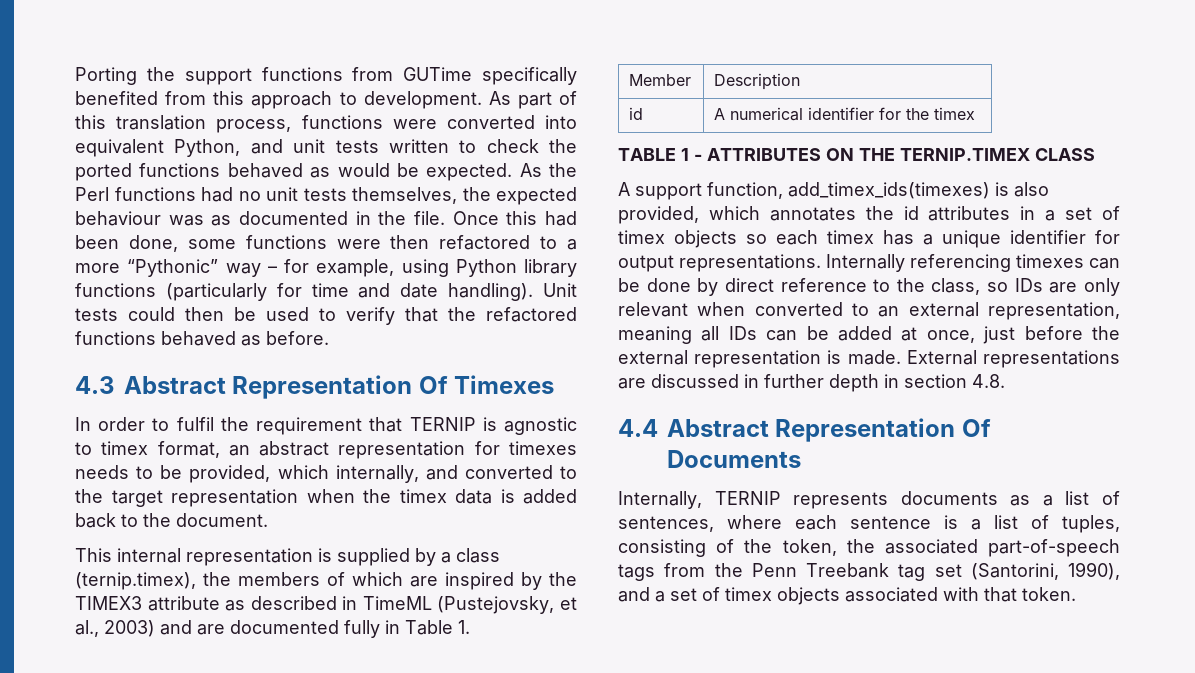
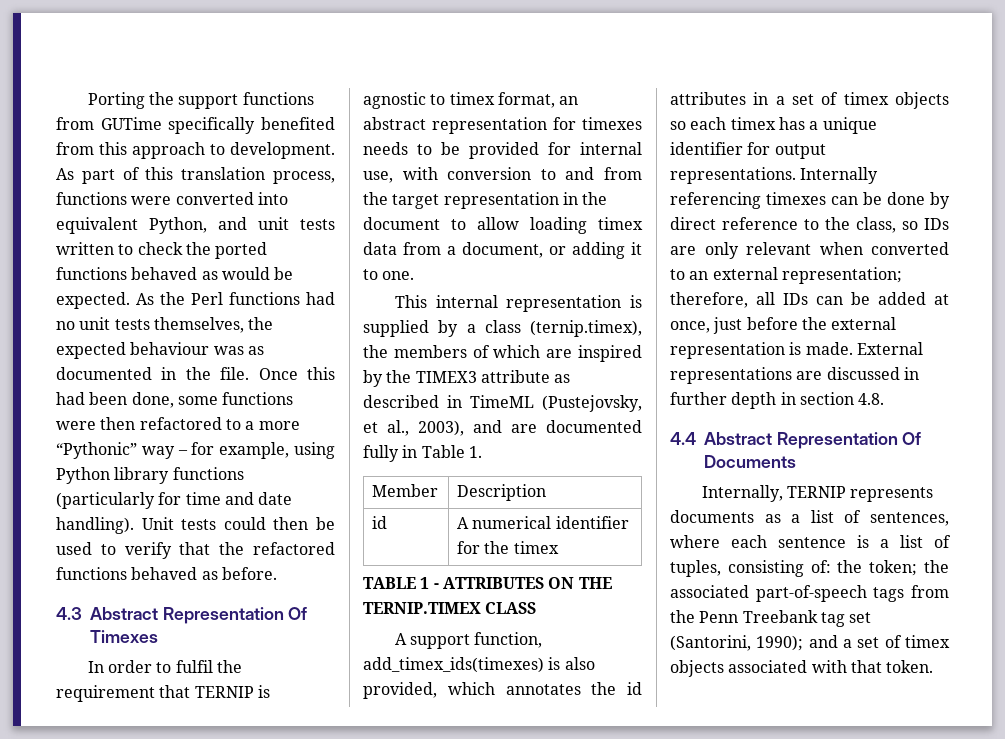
- In order to fulfil the requirement that TERNIP is agnostic to timex format, an abstract representation for timexes needs to be provided, which internally, and converted to the target representation when the timex data is added back to the document.
+ In order to fulfil the requirement that TERNIP is agnostic to timex format, an abstract representation for timexes needs to be provided for internal use, with conversion to and from the target representation in the document to allow loading timex data from a document, or adding it to one.
- This internal representation is supplied by a class (ternip.timex), the members of which are inspired by the TIMEX3 attribute as described in TimeML (Pustejovsky, et al., 2003) and are documented fully in Table 1.
+ This internal representation is supplied by a class (ternip.timex), the members of which are inspired by the TIMEX3 attribute as described in TimeML (Pustejovsky, et al., 2003), and are documented fully in Table 1.
- Internally referencing timexes can be done by direct reference to the class, so IDs are only relevant when converted to an external representation, meaning all IDs can be added at once, just before the external representation is made.
+ Internally referencing timexes can be done by direct reference to the class, so IDs are only relevant when converted to an external representation; therefore, all IDs can be added at once, just before the external representation is made.
- Internally, TERNIP represents documents as a list of sentences, where each sentence is a list of tuples, consisting of the token, the associated part-of-speech tags from the Penn Treebank tag set (Santorini, 1990), and a set of timex objects associated with that token.
+ Internally, TERNIP represents documents as a list of sentences, where each sentence is a list of tuples, consisting of: the token; the associated part-of-speech tags from the Penn Treebank tag set (Santorini, 1990); and a set of timex objects associated with that token.

